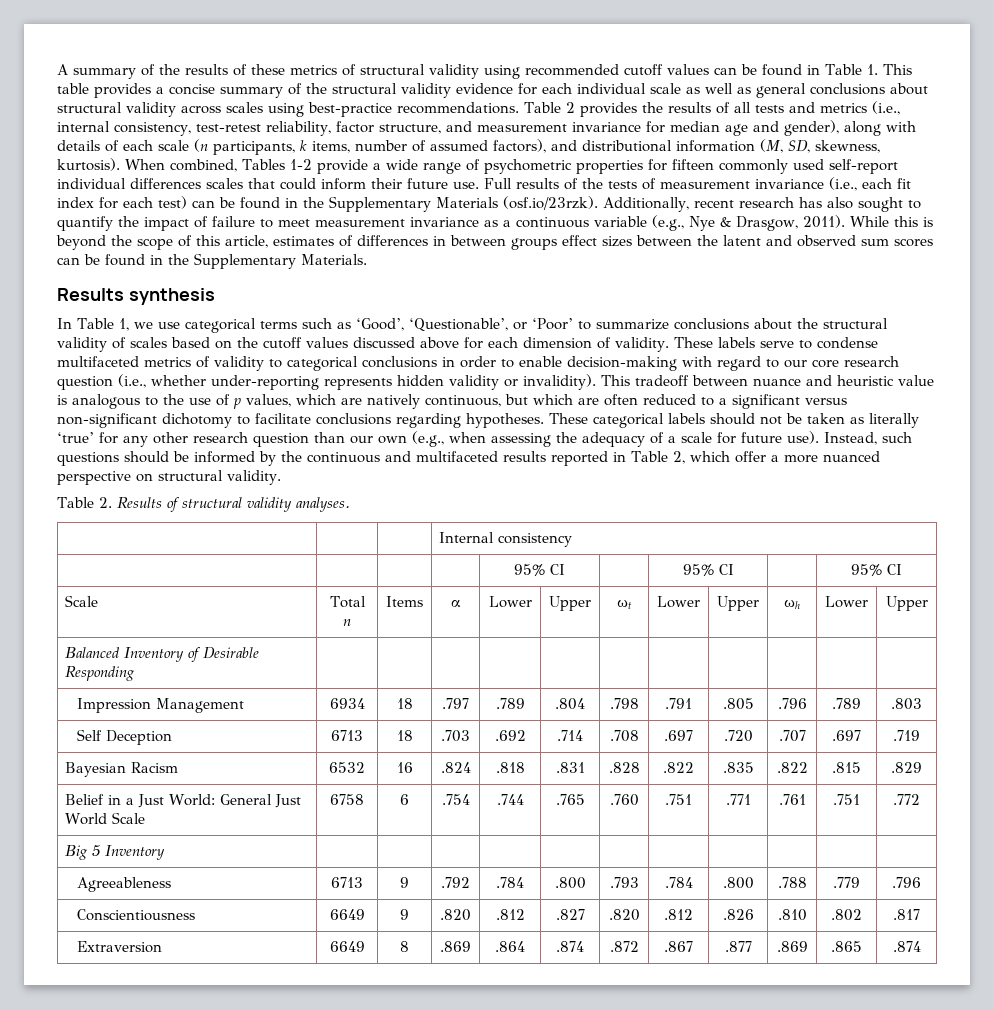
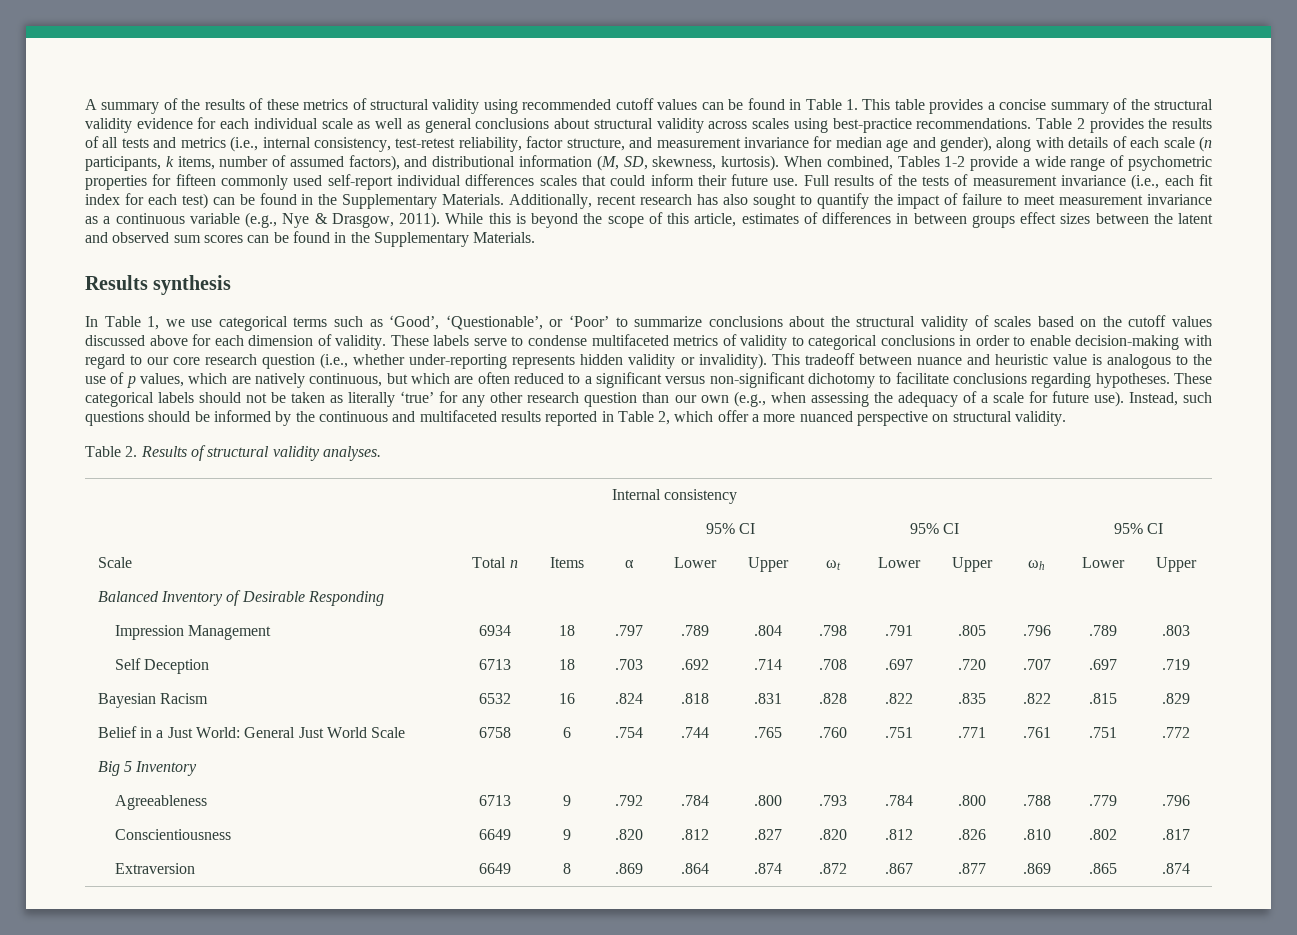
- Full results of the tests of measurement invariance (i.e., each fit index for each test) can be found in the Supplementary Materials (osf.io/23rzk). Additionally, recent research has also sought to quantify the impact of failure to meet measurement invariance as a continuous variable (e.g., Nye & Drasgow, 2011).
+ Full results of the tests of measurement invariance (i.e., each fit index for each test) can be found in the Supplementary Materials. Additionally, recent research has also sought to quantify the impact of failure to meet measurement invariance as a continuous variable (e.g., Nye & Drasgow, 2011).

